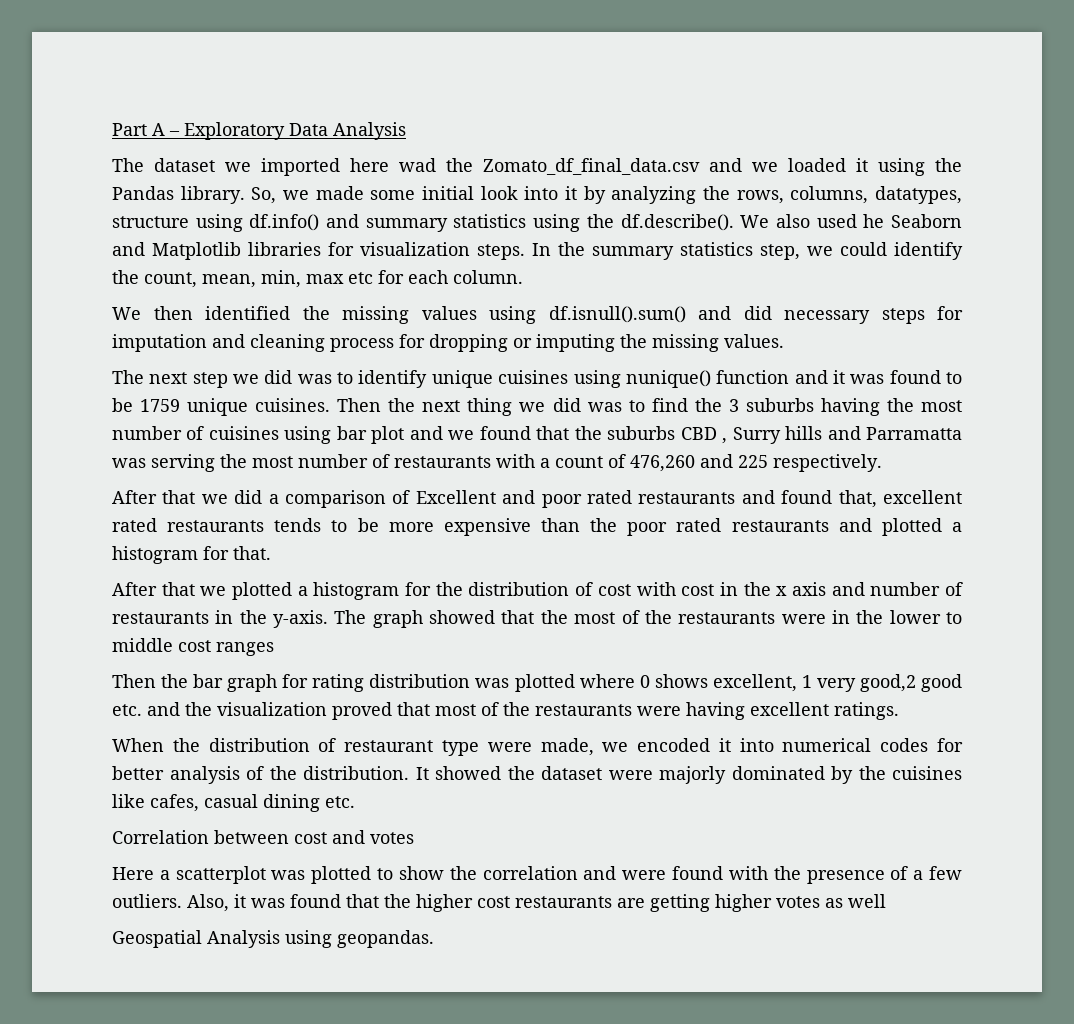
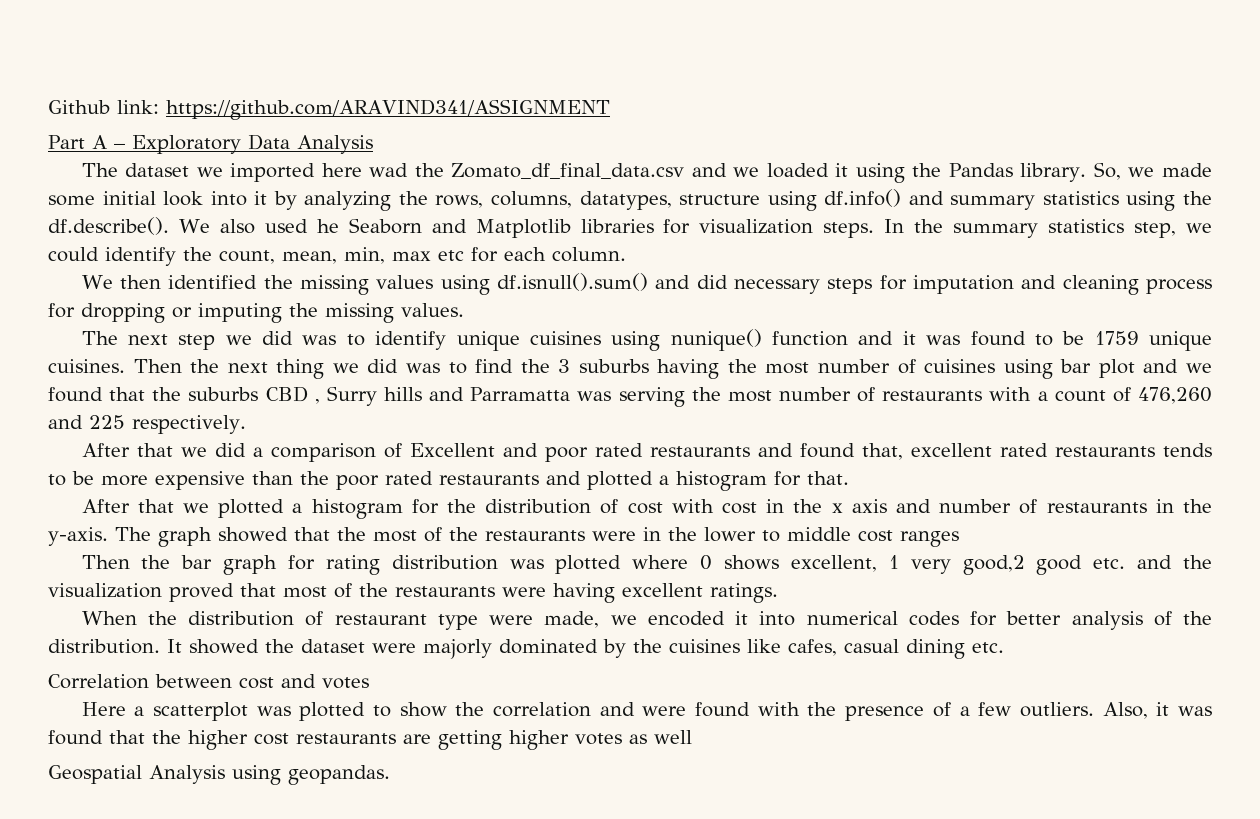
+ Github link: https://github.com/ARAVIND341/ASSIGNMENT

